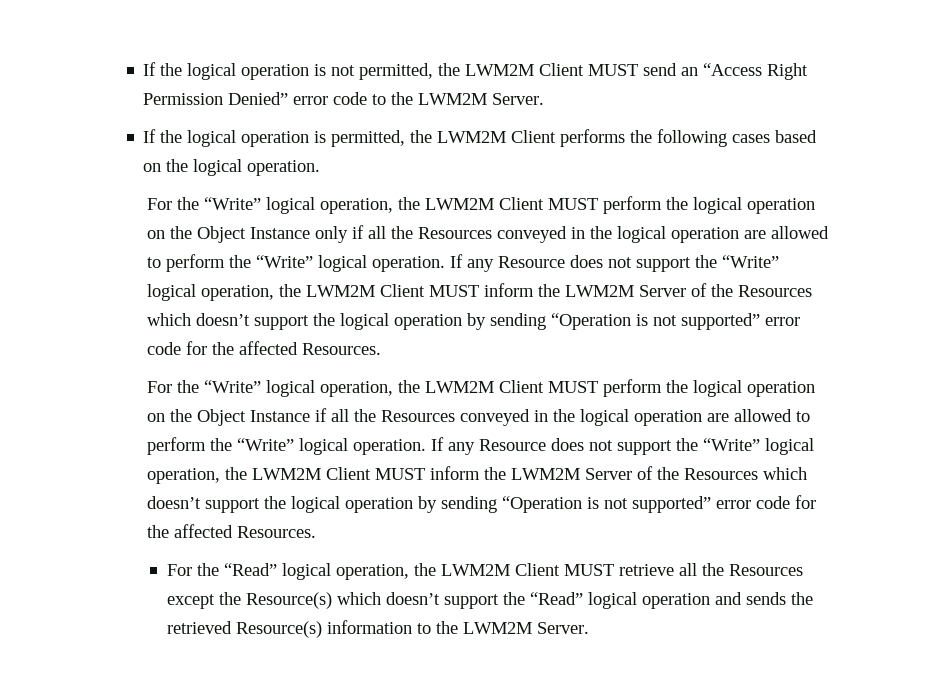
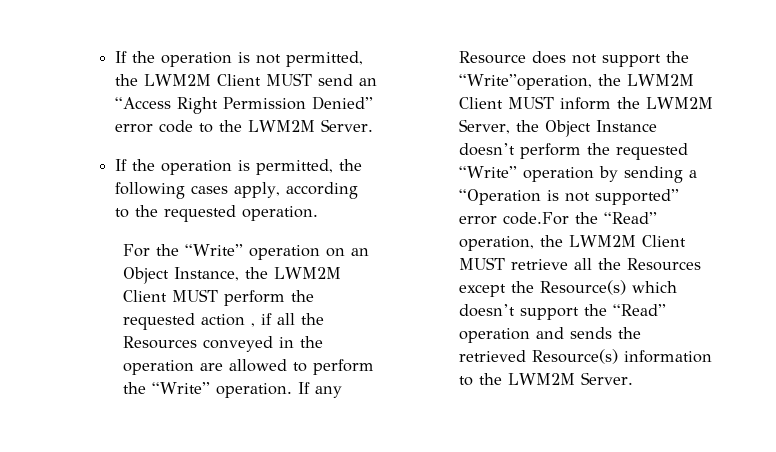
- If the logical operation is not permitted, the LWM2M Client MUST send an “Access Right Permission Denied” error code to the LWM2M Server.
+ If the operation is not permitted, the LWM2M Client MUST send an “Access Right Permission Denied” error code to the LWM2M Server.
- If the logical operation is permitted, the LWM2M Client performs the following cases based on the logical operation.
+ If the operation is permitted, the following cases apply, according to the requested operation.
- For the “Write” logical operation, the LWM2M Client MUST perform the logical operation on the Object Instance only if all the Resources conveyed in the logical operation are allowed to perform the “Write” logical operation. If any Resource does not support the “Write” logical operation, the LWM2M Client MUST inform the LWM2M Server of the Resources which doesn’t support the logical operation by sending “Operation is not supported” error code for the affected Resources.
- For the “Write” logical operation, the LWM2M Client MUST perform the logical operation on the Object Instance if all the Resources conveyed in the logical operation are allowed to perform the “Write” logical operation. If any Resource does not support the “Write” logical operation, the LWM2M Client MUST inform the LWM2M Server of the Resources which doesn’t support the logical operation by sending “Operation is not supported” error code for the affected Resources.
- For the “Read” logical operation, the LWM2M Client MUST retrieve all the Resources except the Resource(s) which doesn’t support the “Read” logical operation and sends the retrieved Resource(s) information to the LWM2M Server.
+ For the “Write” operation on an Object Instance, the LWM2M Client MUST perform the requested action , if all the Resources conveyed in the operation are allowed to perform the “Write” operation. If any Resource does not support the “Write”operation, the LWM2M Client MUST inform the LWM2M Server, the Object Instance doesn’t perform the requested “Write” operation by sending a “Operation is not supported” error code.For the “Read” operation, the LWM2M Client MUST retrieve all the Resources except the Resource(s) which doesn’t support the “Read” operation and sends the retrieved Resource(s) information to the LWM2M Server.

